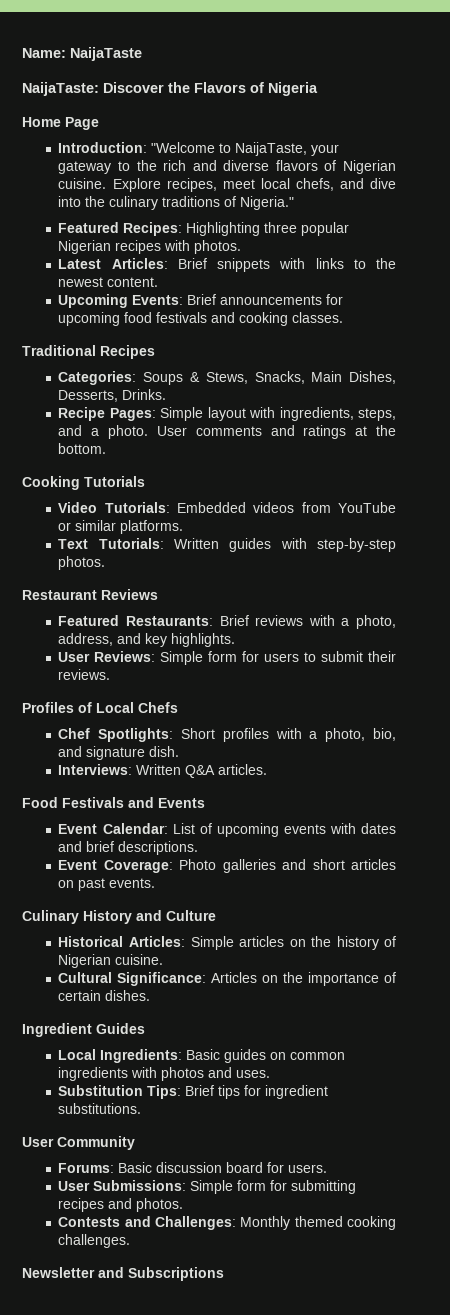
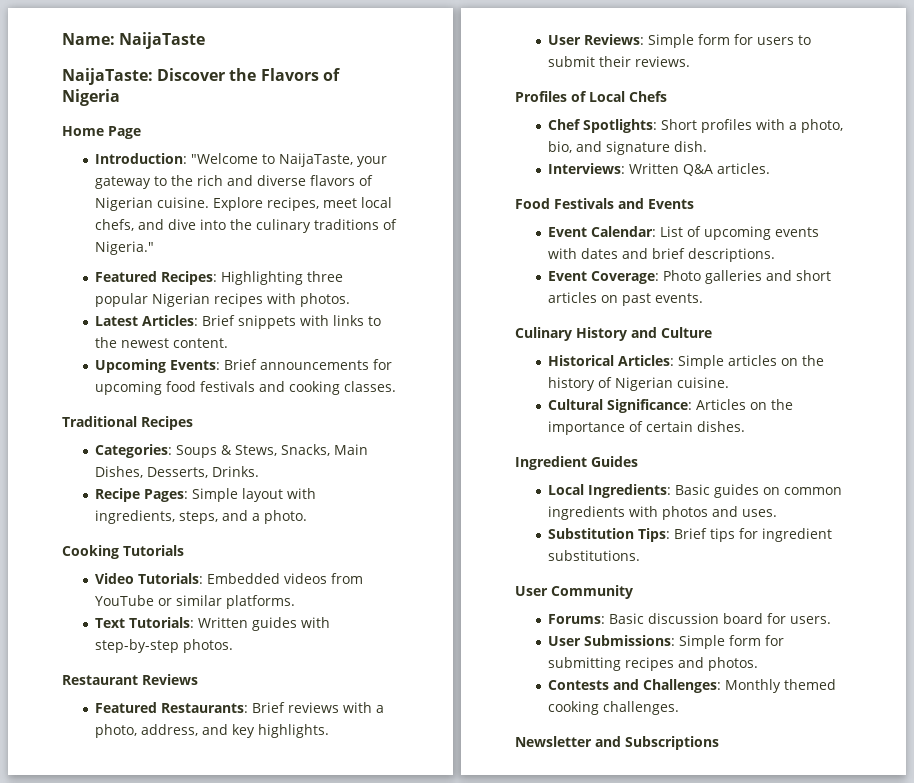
- User comments and ratings at the bottom.

